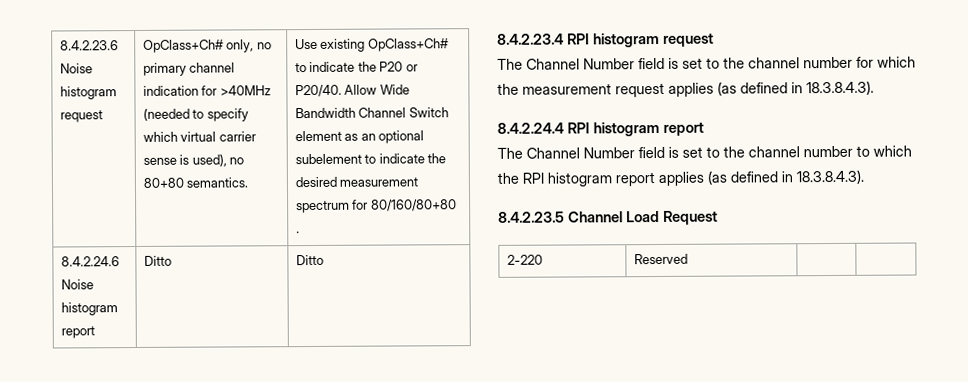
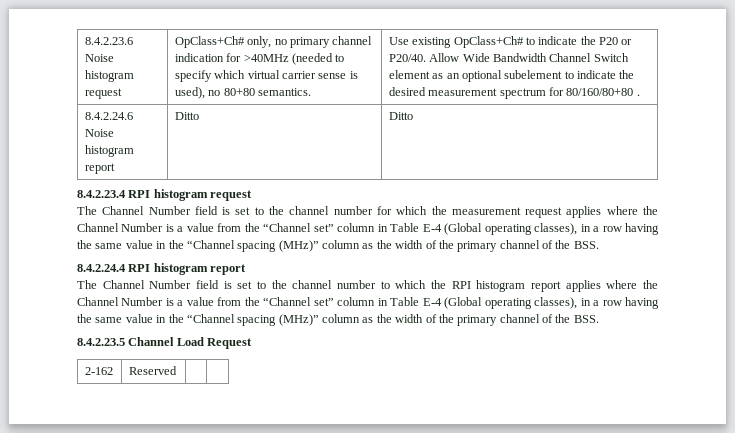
- The Channel Number field is set to the channel number for which the measurement request applies (as defined in 18.3.8.4.3).
+ The Channel Number field is set to the channel number for which the measurement request applies where the Channel Number is a value from the “Channel set” column in Table E-4 (Global operating classes), in a row having the same value in the “Channel spacing (MHz)” column as the width of the primary channel of the BSS.
- The Channel Number field is set to the channel number to which the RPI histogram report applies (as defined in 18.3.8.4.3).
+ The Channel Number field is set to the channel number to which the RPI histogram report applies where the Channel Number is a value from the “Channel set” column in Table E-4 (Global operating classes), in a row having the same value in the “Channel spacing (MHz)” column as the width of the primary channel of the BSS.
- 2-220 | Reserved | |
+ 2-162 | Reserved | |

